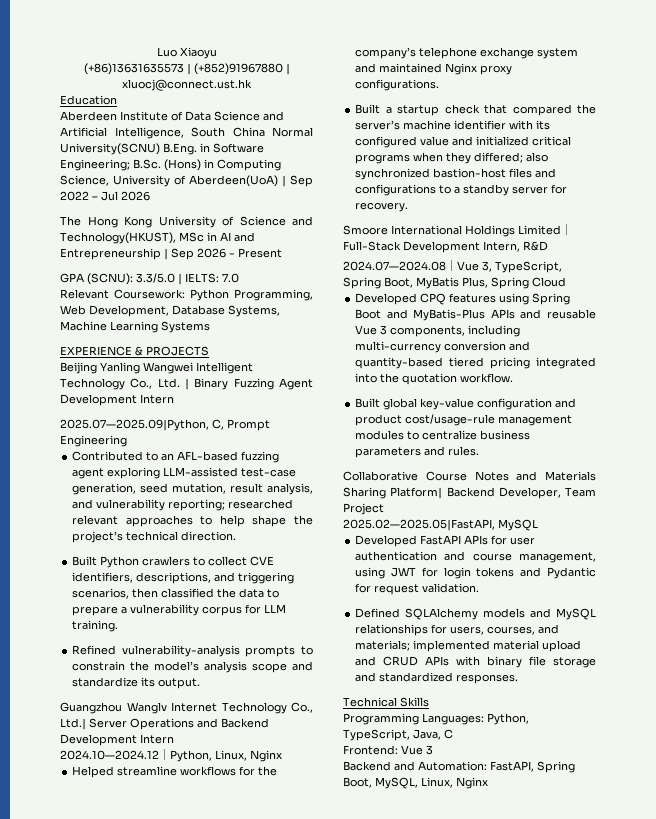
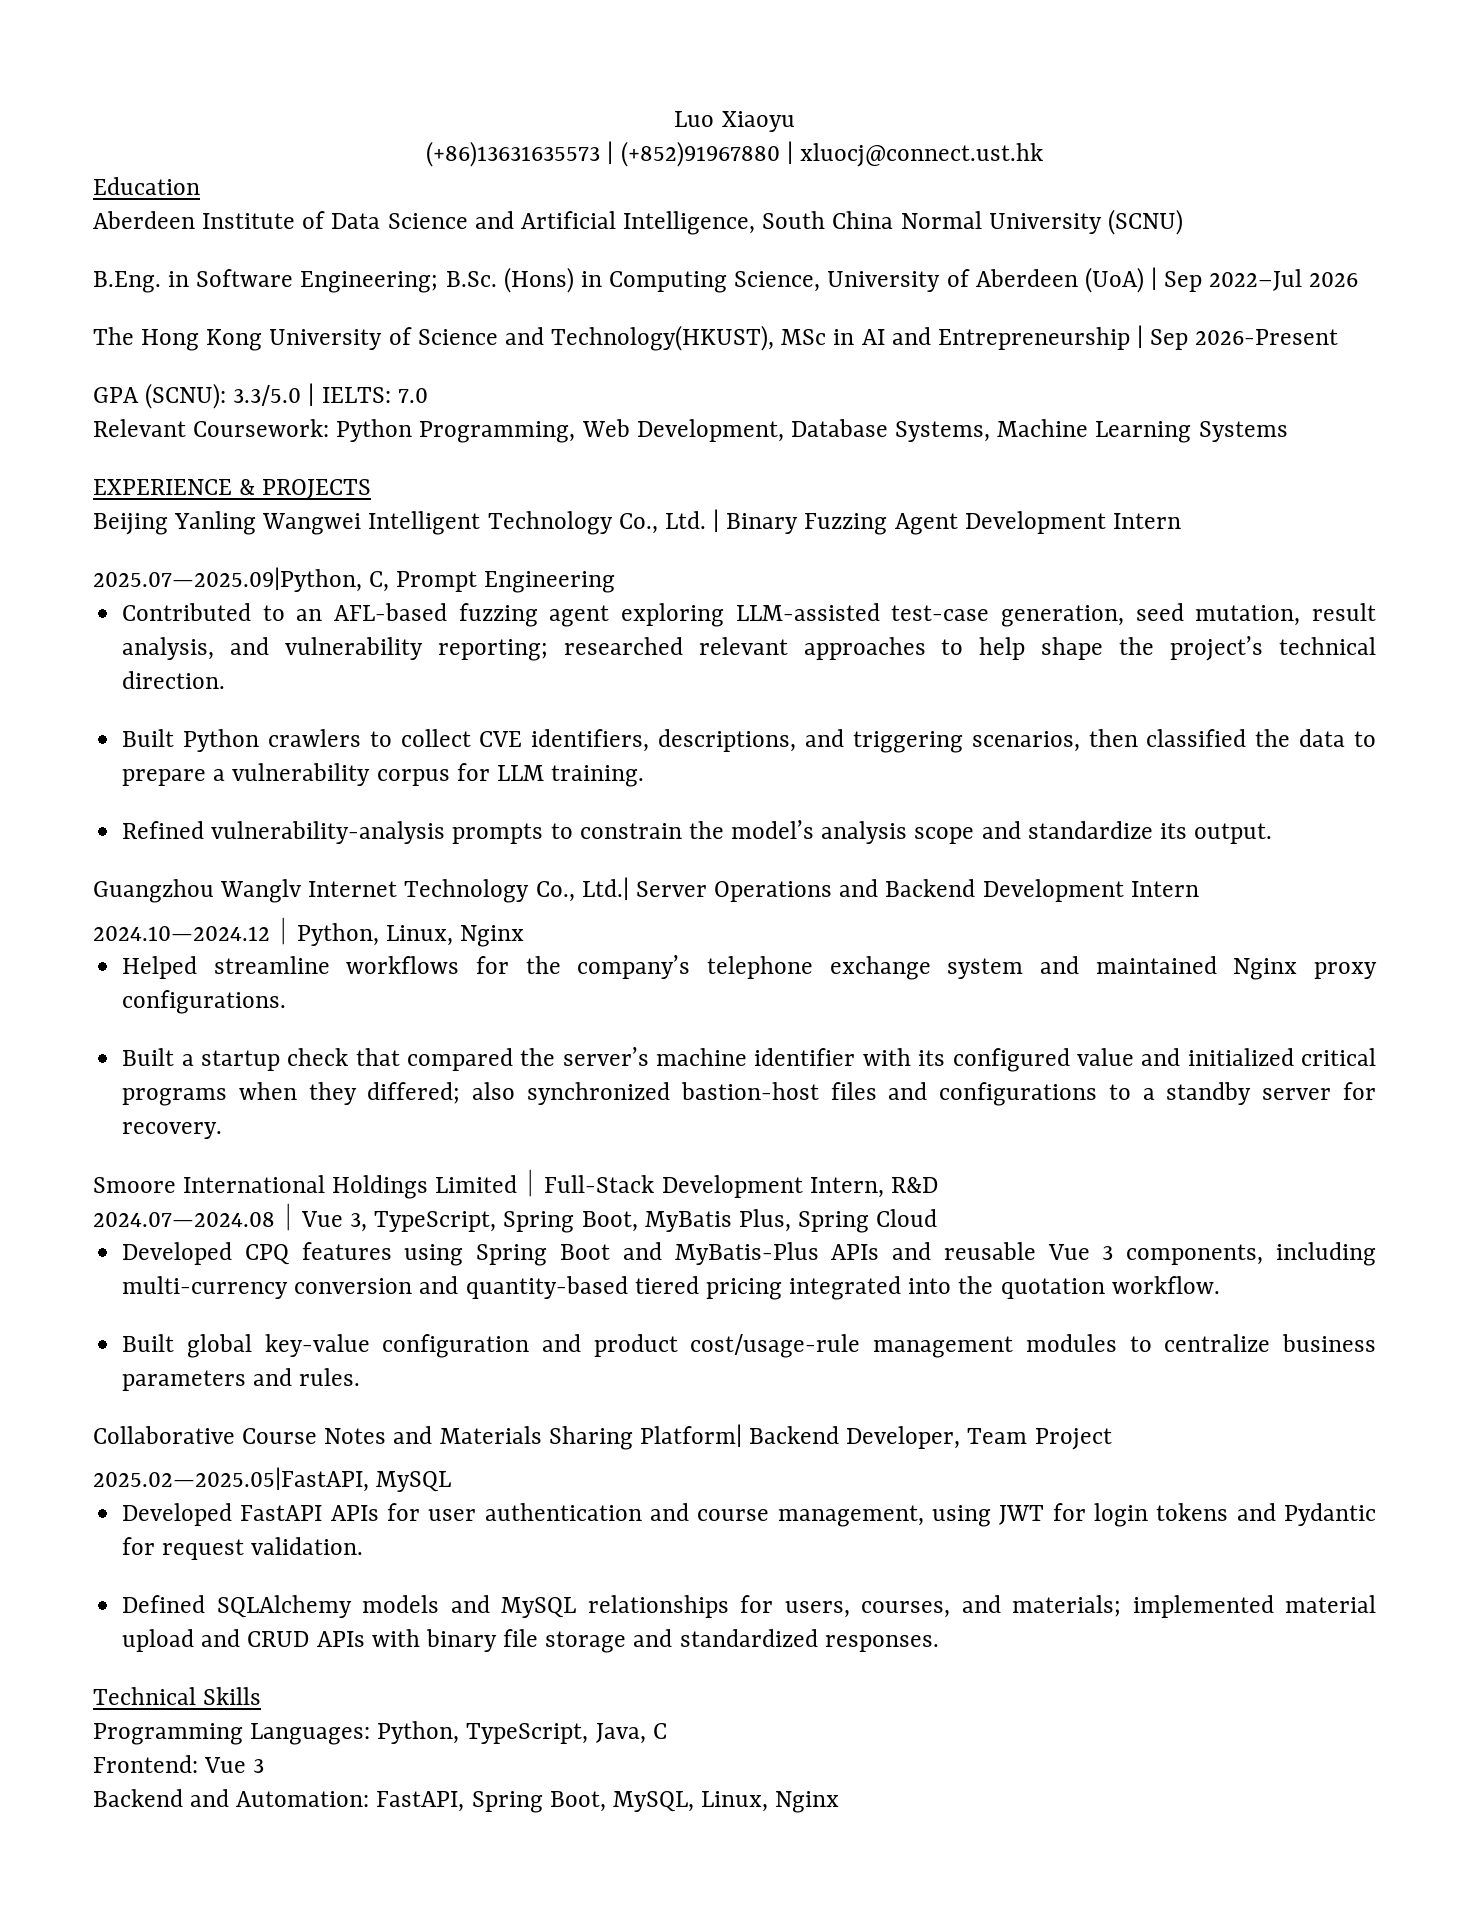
- Aberdeen Institute of Data Science and Artificial Intelligence, South China Normal University(SCNU) B.Eng. in Software Engineering; B.Sc. (Hons) in Computing Science, University of Aberdeen(UoA) | Sep 2022 – Jul 2026
+ Aberdeen Institute of Data Science and Artificial Intelligence, South China Normal University (SCNU)
+ B.Eng. in Software Engineering; B.Sc. (Hons) in Computing Science, University of Aberdeen (UoA) | Sep 2022–Jul 2026
- The Hong Kong University of Science and Technology(HKUST), MSc in AI and Entrepreneurship | Sep 2026 - Present
+ The Hong Kong University of Science and Technology(HKUST), MSc in AI and Entrepreneurship | Sep 2026-Present

